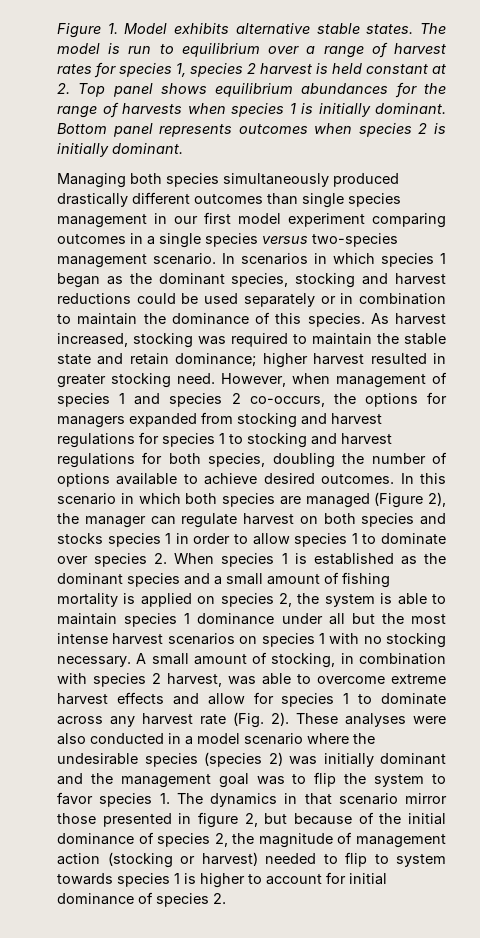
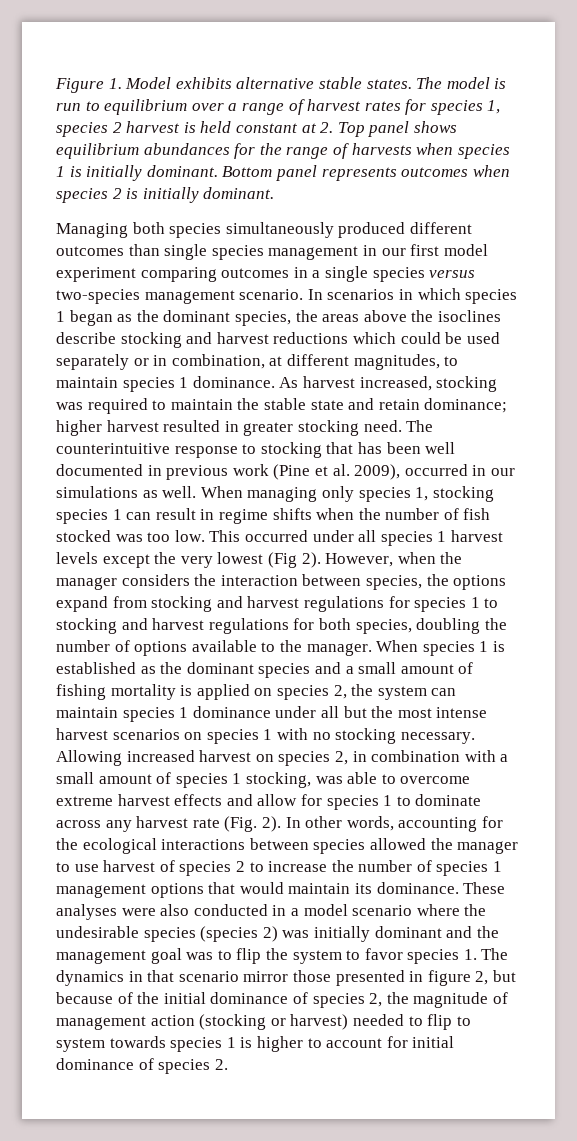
- Managing both species simultaneously produced drastically different outcomes than single species management in our first model experiment comparing outcomes in a single species versus two-species management scenario.
+ Managing both species simultaneously produced different outcomes than single species management in our first model experiment comparing outcomes in a single species versus two-species management scenario.
- In scenarios in which species 1 began as the dominant species, stocking and harvest reductions could be used separately or in combination to maintain the dominance of this species.
+ In scenarios in which species 1 began as the dominant species, the areas above the isoclines describe stocking and harvest reductions which could be used separately or in combination, at different magnitudes, to maintain species 1 dominance.
- However, when management of species 1 and species 2 co-occurs, the options for managers expanded from stocking and harvest regulations for species 1 to stocking and harvest regulations for both species, doubling the number of options available to achieve desired outcomes. In this scenario in which both species are managed (Figure 2), the manager can regulate harvest on both species and stocks species 1 in order to allow species 1 to dominate over species 2. When species 1 is established as the dominant species and a small amount of fishing mortality is applied on species 2, the system is able to maintain species 1 dominance under all but the most intense harvest scenarios on species 1 with no stocking necessary.
+ The counterintuitive response to stocking that has been well documented in previous work (Pine et al. 2009), occurred in our simulations as well. When managing only species 1, stocking species 1 can result in regime shifts when the number of fish stocked was too low. This occurred under all species 1 harvest levels except the very lowest (Fig 2). However, when the manager considers the interaction between species, the options expand from stocking and harvest regulations for species 1 to stocking and harvest regulations for both species, doubling the number of options available to the manager. When species 1 is established as the dominant species and a small amount of fishing mortality is applied on species 2, the system can maintain species 1 dominance under all but the most intense harvest scenarios on species 1 with no stocking necessary.
- A small amount of stocking, in combination with species 2 harvest, was able to overcome extreme harvest effects and allow for species 1 to dominate across any harvest rate (Fig. 2).
+ Allowing increased harvest on species 2, in combination with a small amount of species 1 stocking, was able to overcome extreme harvest effects and allow for species 1 to dominate across any harvest rate (Fig. 2).
+ In other words, accounting for the ecological interactions between species allowed the manager to use harvest of species 2 to increase the number of species 1 management options that would maintain its dominance.

